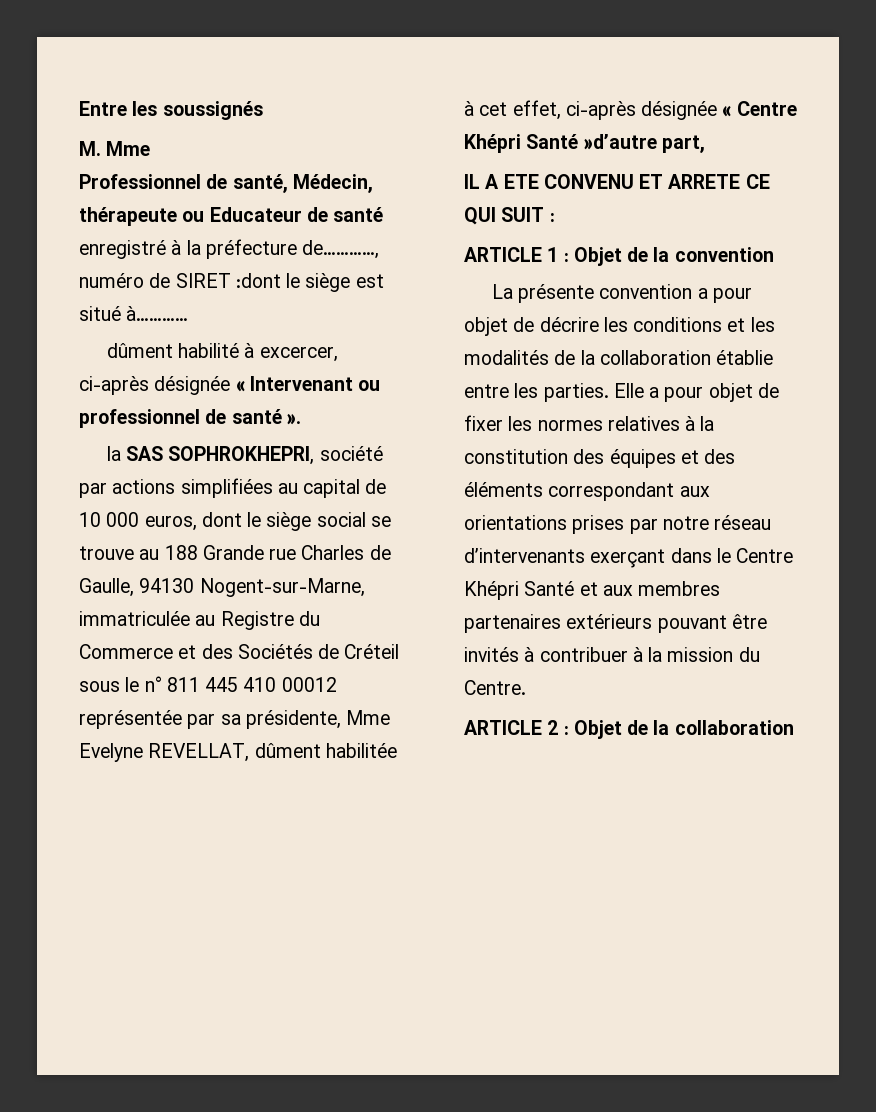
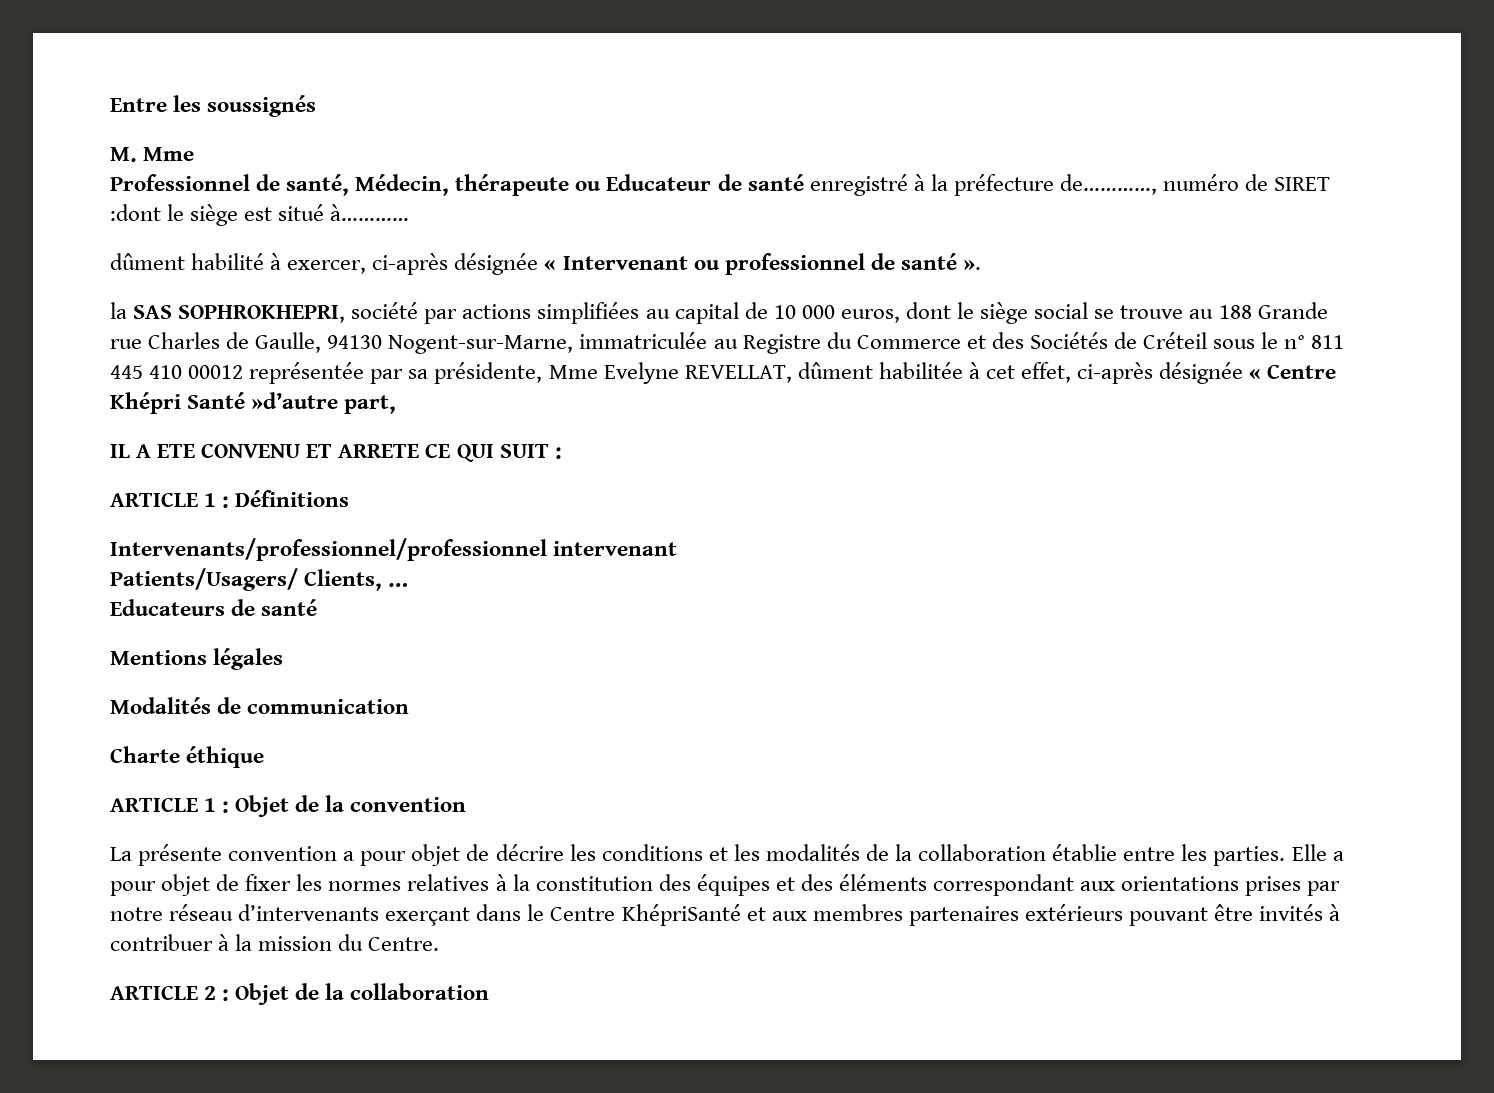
- dûment habilité à excercer, ci-après désignée « Intervenant ou professionnel de santé ».
+ dûment habilité à exercer, ci-après désignée « Intervenant ou professionnel de santé ».
+ ARTICLE 1 : Définitions
+ Intervenants/professionnel/professionnel intervenant
+ Patients/Usagers/ Clients, …
+ Educateurs de santé
+ Mentions légales
+ Modalités de communication
+ Charte éthique
- Elle a pour objet de fixer les normes relatives à la constitution des équipes et des éléments correspondant aux orientations prises par notre réseau d’intervenants exerçant dans le Centre Khépri Santé et aux membres partenaires extérieurs pouvant être invités à contribuer à la mission du Centre.
+ Elle a pour objet de fixer les normes relatives à la constitution des équipes et des éléments correspondant aux orientations prises par notre réseau d’intervenants exerçant dans le Centre KhépriSanté et aux membres partenaires extérieurs pouvant être invités à contribuer à la mission du Centre.

